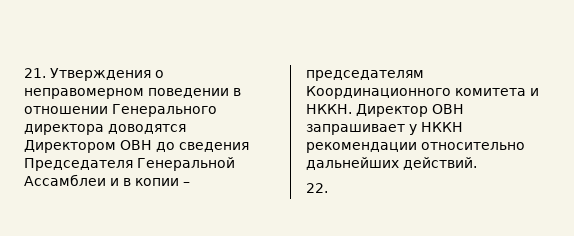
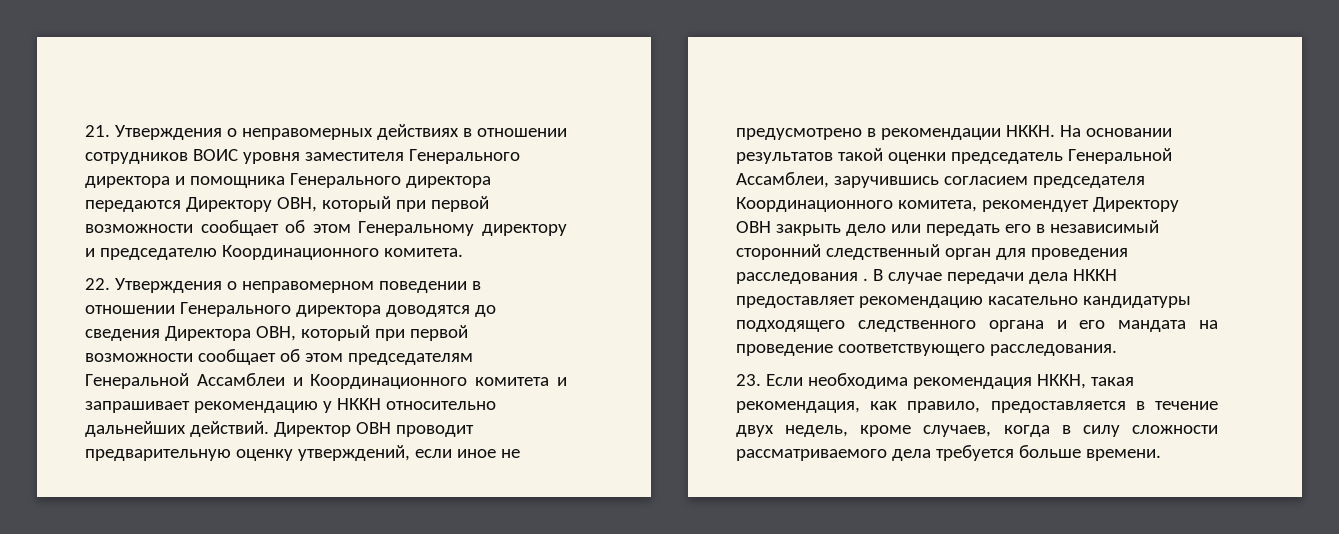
- 21. Утверждения о неправомерном поведении в отношении Генерального директора доводятся Директором ОВН до сведения Председателя Генеральной Ассамблеи и в копии – председателям Координационного комитета и НККН. Директор ОВН запрашивает у НККН рекомендации относительно дальнейших действий.
- 22.
+ 21. Утверждения о неправомерных действиях в отношении сотрудников ВОИС уровня заместителя Генерального директора и помощника Генерального директора передаются Директору ОВН, который при первой возможности сообщает об этом Генеральному директору и председателю Координационного комитета.
+ 22. Утверждения о неправомерном поведении в отношении Генерального директора доводятся до сведения Директора ОВН, который при первой возможности сообщает об этом председателям Генеральной Ассамблеи и Координационного комитета и запрашивает рекомендацию у НККН относительно дальнейших действий. Директор ОВН проводит предварительную оценку утверждений, если иное не предусмотрено в рекомендации НККН. На основании результатов такой оценки председатель Генеральной Ассамблеи, заручившись согласием председателя Координационного комитета, рекомендует Директору ОВН закрыть дело или передать его в независимый сторонний следственный орган для проведения расследования . В случае передачи дела НККН предоставляет рекомендацию касательно кандидатуры подходящего следственного органа и его мандата на проведение соответствующего расследования.
+ 23. Если необходима рекомендация НККН, такая рекомендация, как правило, предоставляется в течение двух недель, кроме случаев, когда в силу сложности рассматриваемого дела требуется больше времени.

